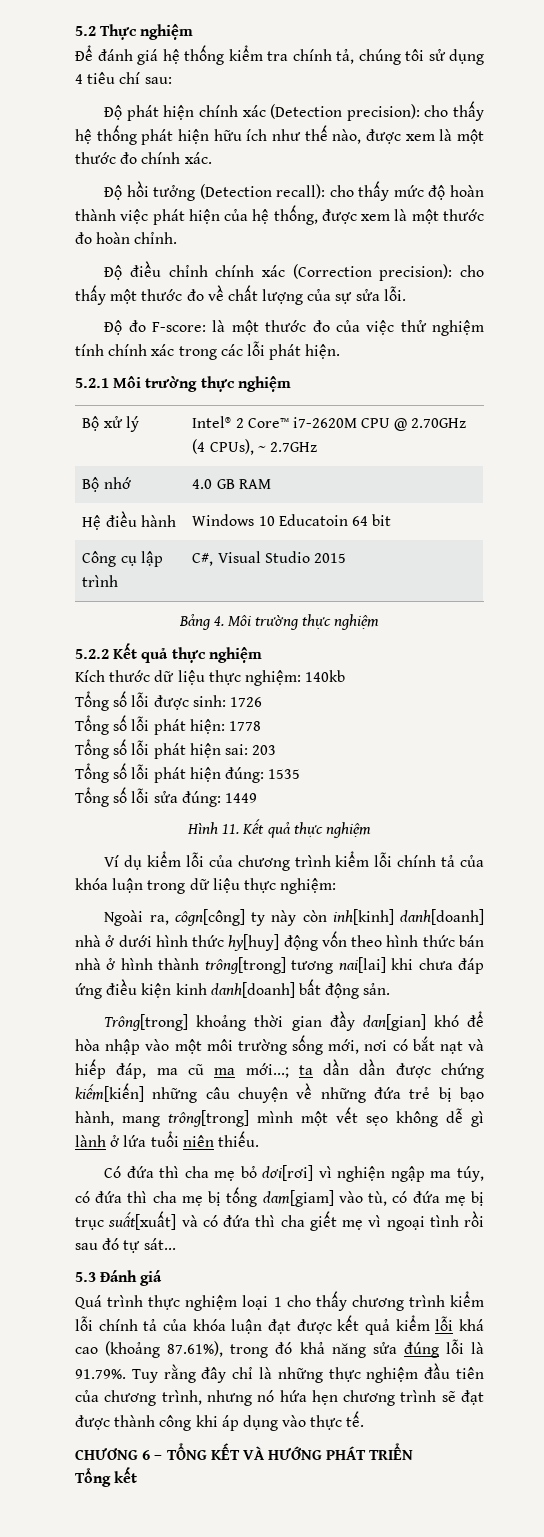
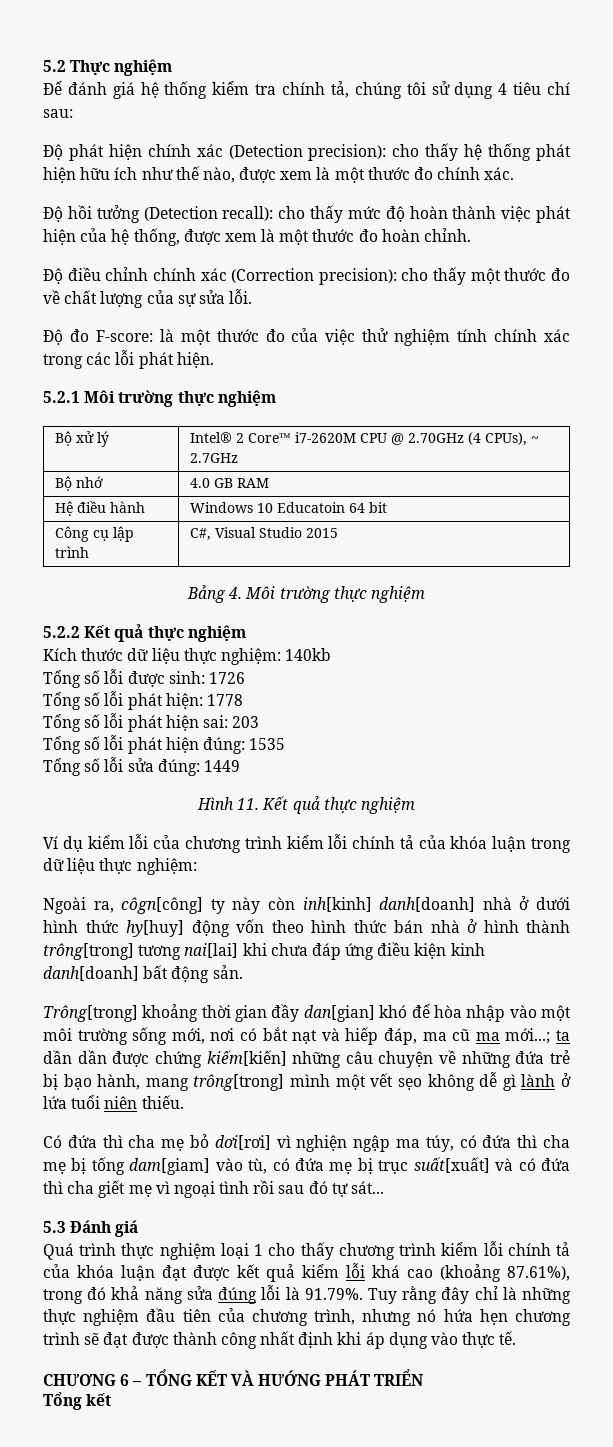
- Quá trình thực nghiệm loại 1 cho thấy chương trình kiểm lỗi chính tả của khóa luận đạt được kết quả kiểm lỗi khá cao (khoảng 87.61%), trong đó khả năng sửa đúng lỗi là 91.79%. Tuy rằng đây chỉ là những thực nghiệm đầu tiên của chương trình, nhưng nó hứa hẹn chương trình sẽ đạt được thành công khi áp dụng vào thực tế.
+ Quá trình thực nghiệm loại 1 cho thấy chương trình kiểm lỗi chính tả của khóa luận đạt được kết quả kiểm lỗi khá cao (khoảng 87.61%), trong đó khả năng sửa đúng lỗi là 91.79%. Tuy rằng đây chỉ là những thực nghiệm đầu tiên của chương trình, nhưng nó hứa hẹn chương trình sẽ đạt được thành công nhất định khi áp dụng vào thực tế.

